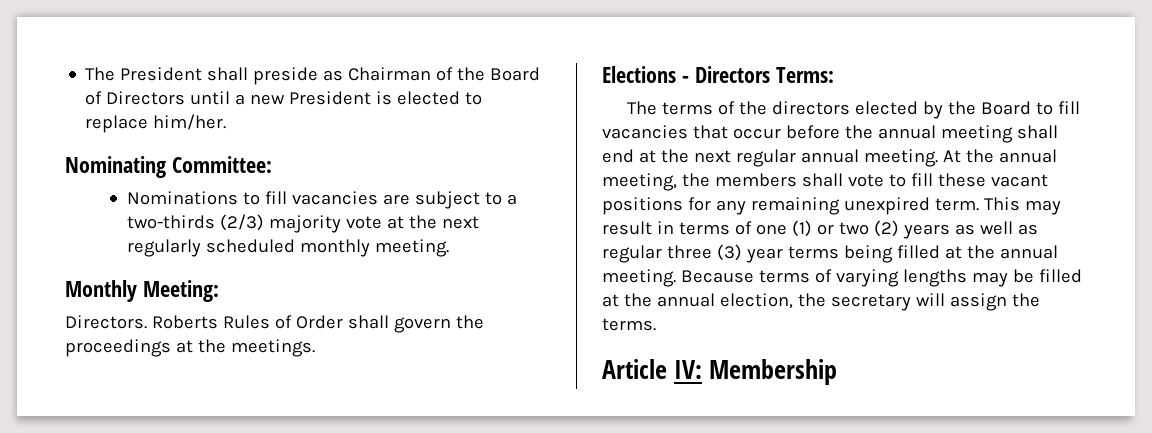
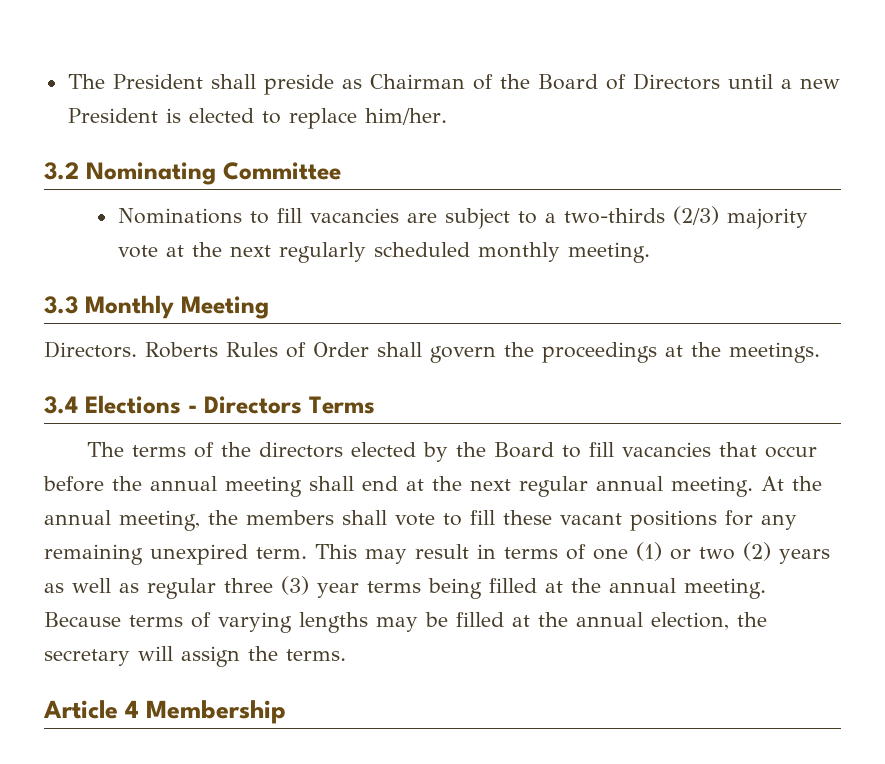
- Nominating Committee:
+ 3.2 Nominating Committee
- Monthly Meeting:
+ 3.3 Monthly Meeting
- Elections - Directors Terms:
+ 3.4 Elections - Directors Terms
- Article IV: Membership
+ Article 4 Membership

